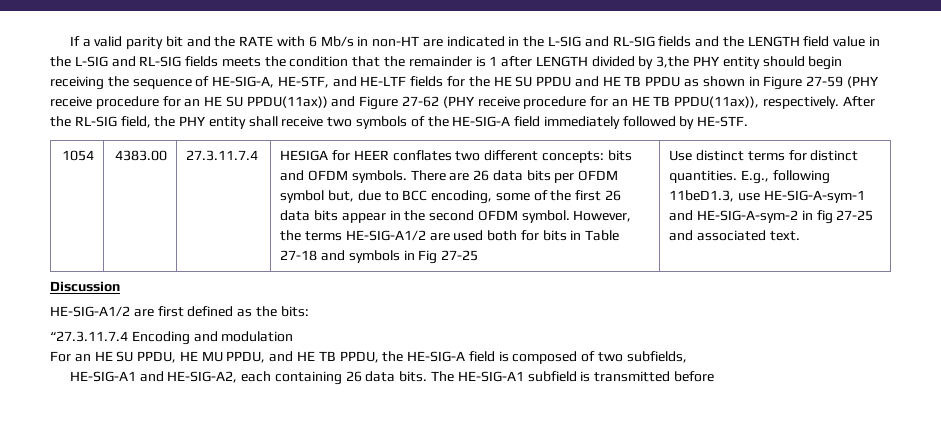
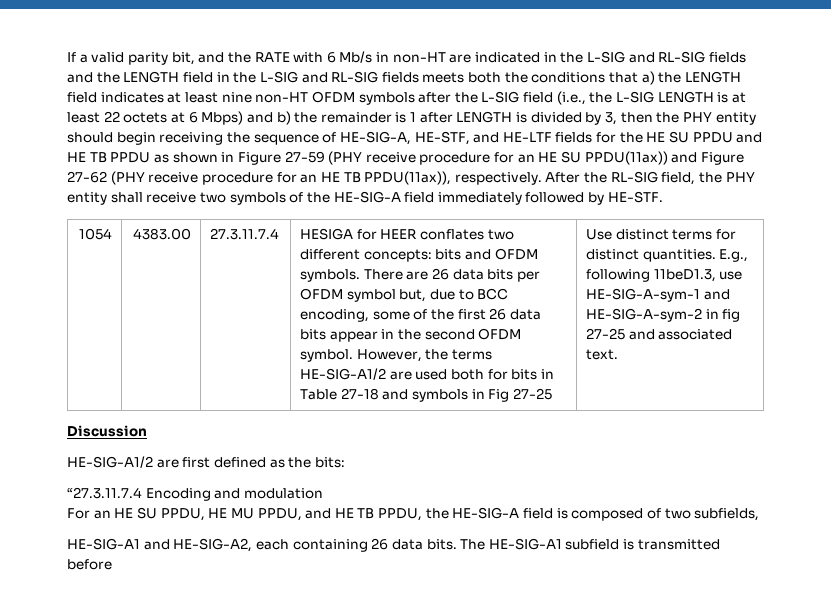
- If a valid parity bit and the RATE with 6 Mb/s in non-HT are indicated in the L-SIG and RL-SIG fields and the LENGTH field value in the L-SIG and RL-SIG fields meets the condition that the remainder is 1 after LENGTH divided by 3,the PHY entity should begin receiving the sequence of HE-SIG-A, HE-STF, and HE-LTF fields for the HE SU PPDU and HE TB PPDU as shown in Figure 27-59 (PHY receive procedure for an HE SU PPDU(11ax)) and Figure 27-62 (PHY receive procedure for an HE TB PPDU(11ax)), respectively.
+ If a valid parity bit, and the RATE with 6 Mb/s in non-HT are indicated in the L-SIG and RL-SIG fields and the LENGTH field in the L-SIG and RL-SIG fields meets both the conditions that a) the LENGTH field indicates at least nine non-HT OFDM symbols after the L-SIG field (i.e., the L-SIG LENGTH is at least 22 octets at 6 Mbps) and b) the remainder is 1 after LENGTH is divided by 3, then the PHY entity should begin receiving the sequence of HE-SIG-A, HE-STF, and HE-LTF fields for the HE SU PPDU and HE TB PPDU as shown in Figure 27-59 (PHY receive procedure for an HE SU PPDU(11ax)) and Figure 27-62 (PHY receive procedure for an HE TB PPDU(11ax)), respectively.

